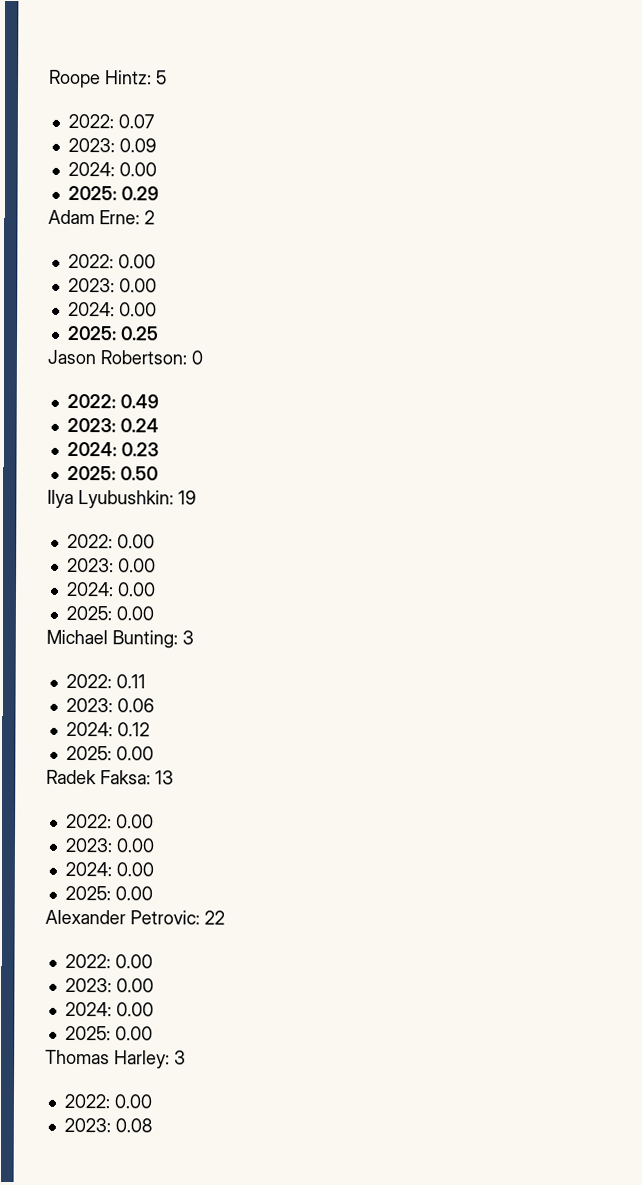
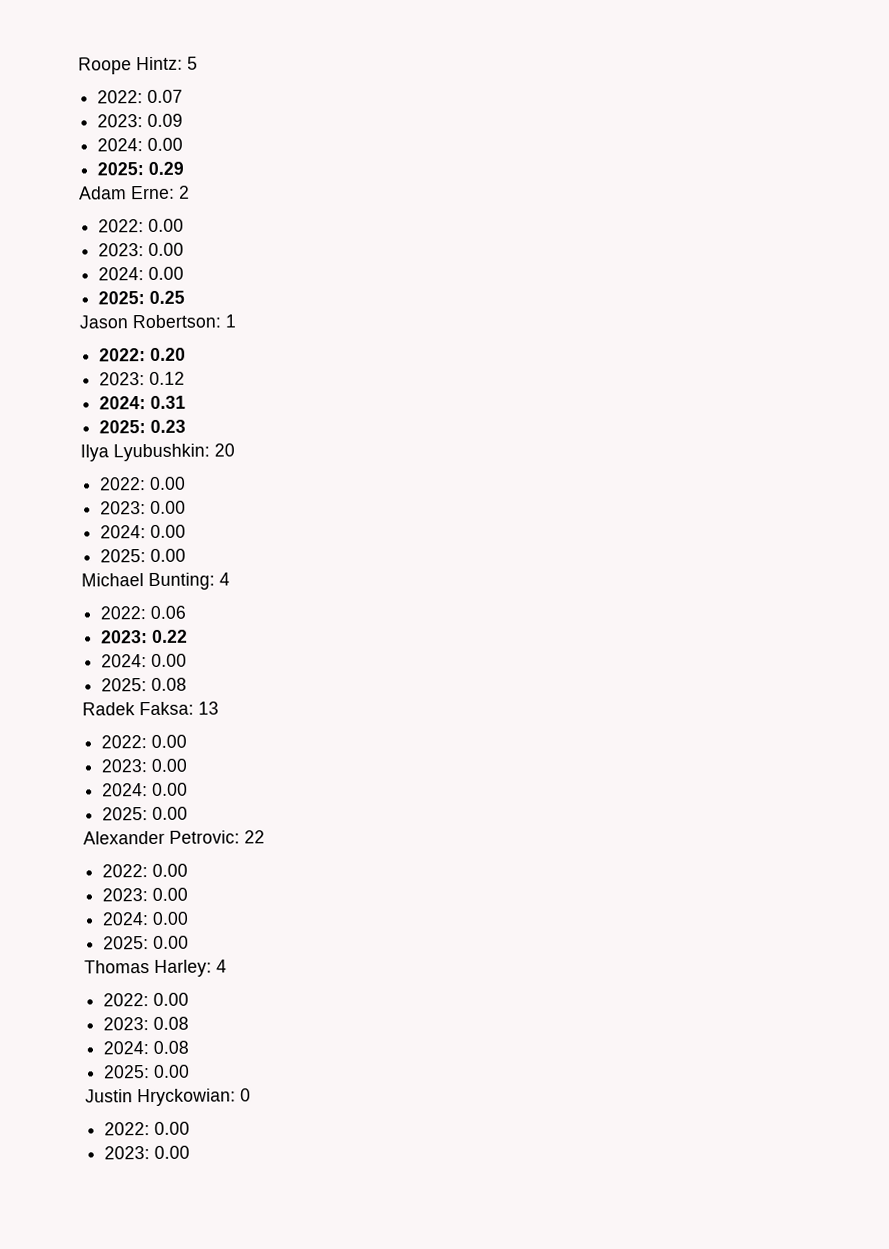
- Jason Robertson: 0
- 2022: 0.49
- 2023: 0.24
- 2024: 0.23
- 2025: 0.50
+ Jason Robertson: 1
+ 2022: 0.20
+ 2023: 0.12
+ 2024: 0.31
+ 2025: 0.23
- Ilya Lyubushkin: 19
+ Ilya Lyubushkin: 20
- Michael Bunting: 3
- 2022: 0.11
- 2023: 0.06
- 2024: 0.12
- 2025: 0.00
+ Michael Bunting: 4
+ 2022: 0.06
+ 2023: 0.22
+ 2024: 0.00
+ 2025: 0.08
- Thomas Harley: 3
+ Thomas Harley: 4
+ 2024: 0.08
+ 2025: 0.00
+ Justin Hryckowian: 0
+ 2022: 0.00
+ 2023: 0.00

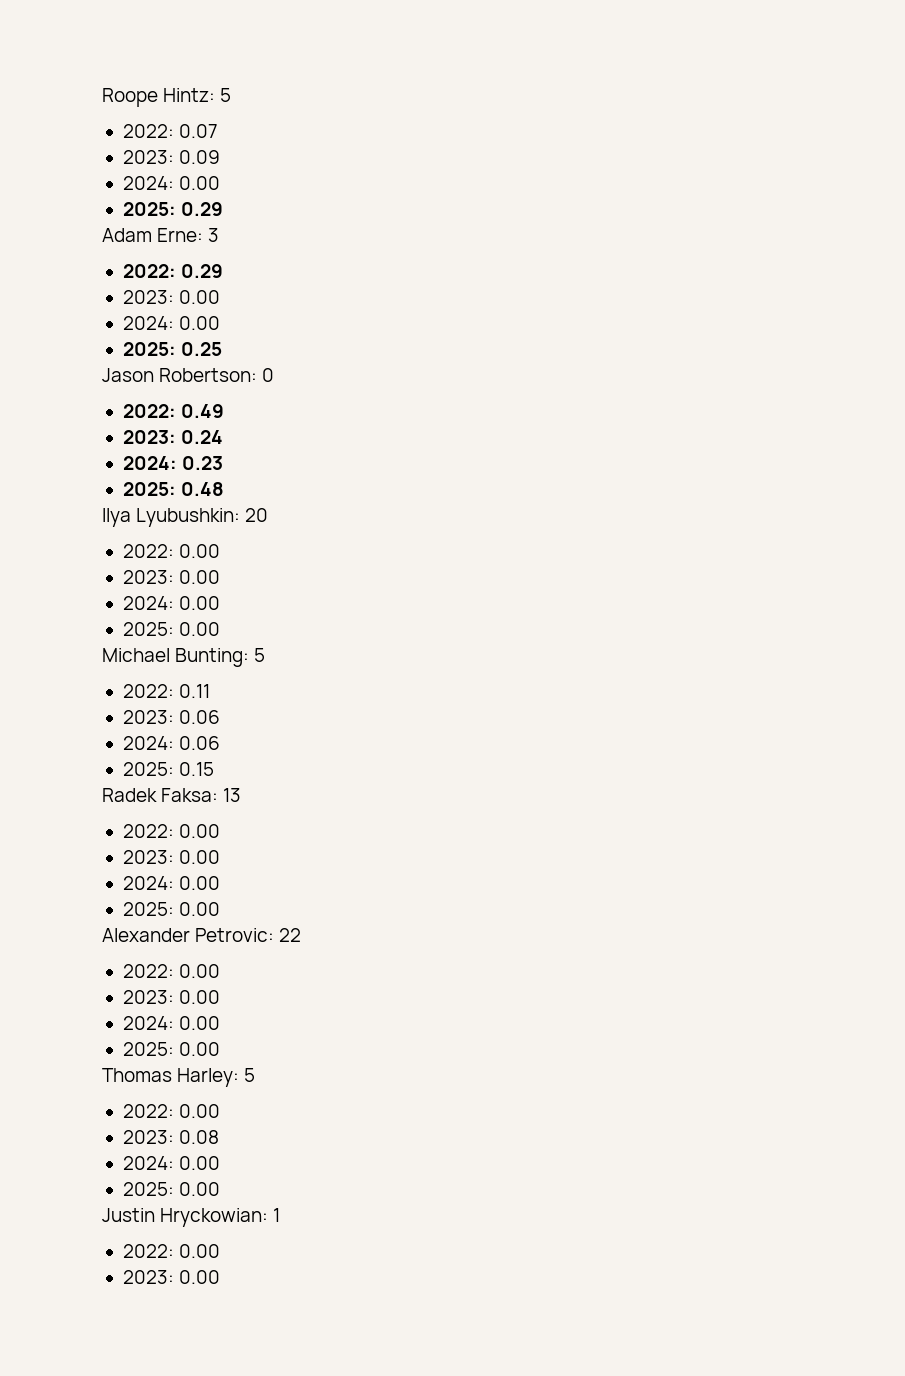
- Adam Erne: 2
- 2022: 0.00
+ Adam Erne: 3
+ 2022: 0.29
- Jason Robertson: 1
- 2022: 0.20
- 2023: 0.12
- 2024: 0.31
- 2025: 0.23
+ Jason Robertson: 0
+ 2022: 0.49
+ 2023: 0.24
+ 2024: 0.23
+ 2025: 0.48
- Michael Bunting: 4
- 2022: 0.06
- 2023: 0.22
- 2024: 0.00
- 2025: 0.08
+ Michael Bunting: 5
+ 2022: 0.11
+ 2023: 0.06
+ 2024: 0.06
+ 2025: 0.15
- Thomas Harley: 4
+ Thomas Harley: 5
  2023: 0.08
- 2024: 0.08
+ 2024: 0.00
- Justin Hryckowian: 0
+ Justin Hryckowian: 1

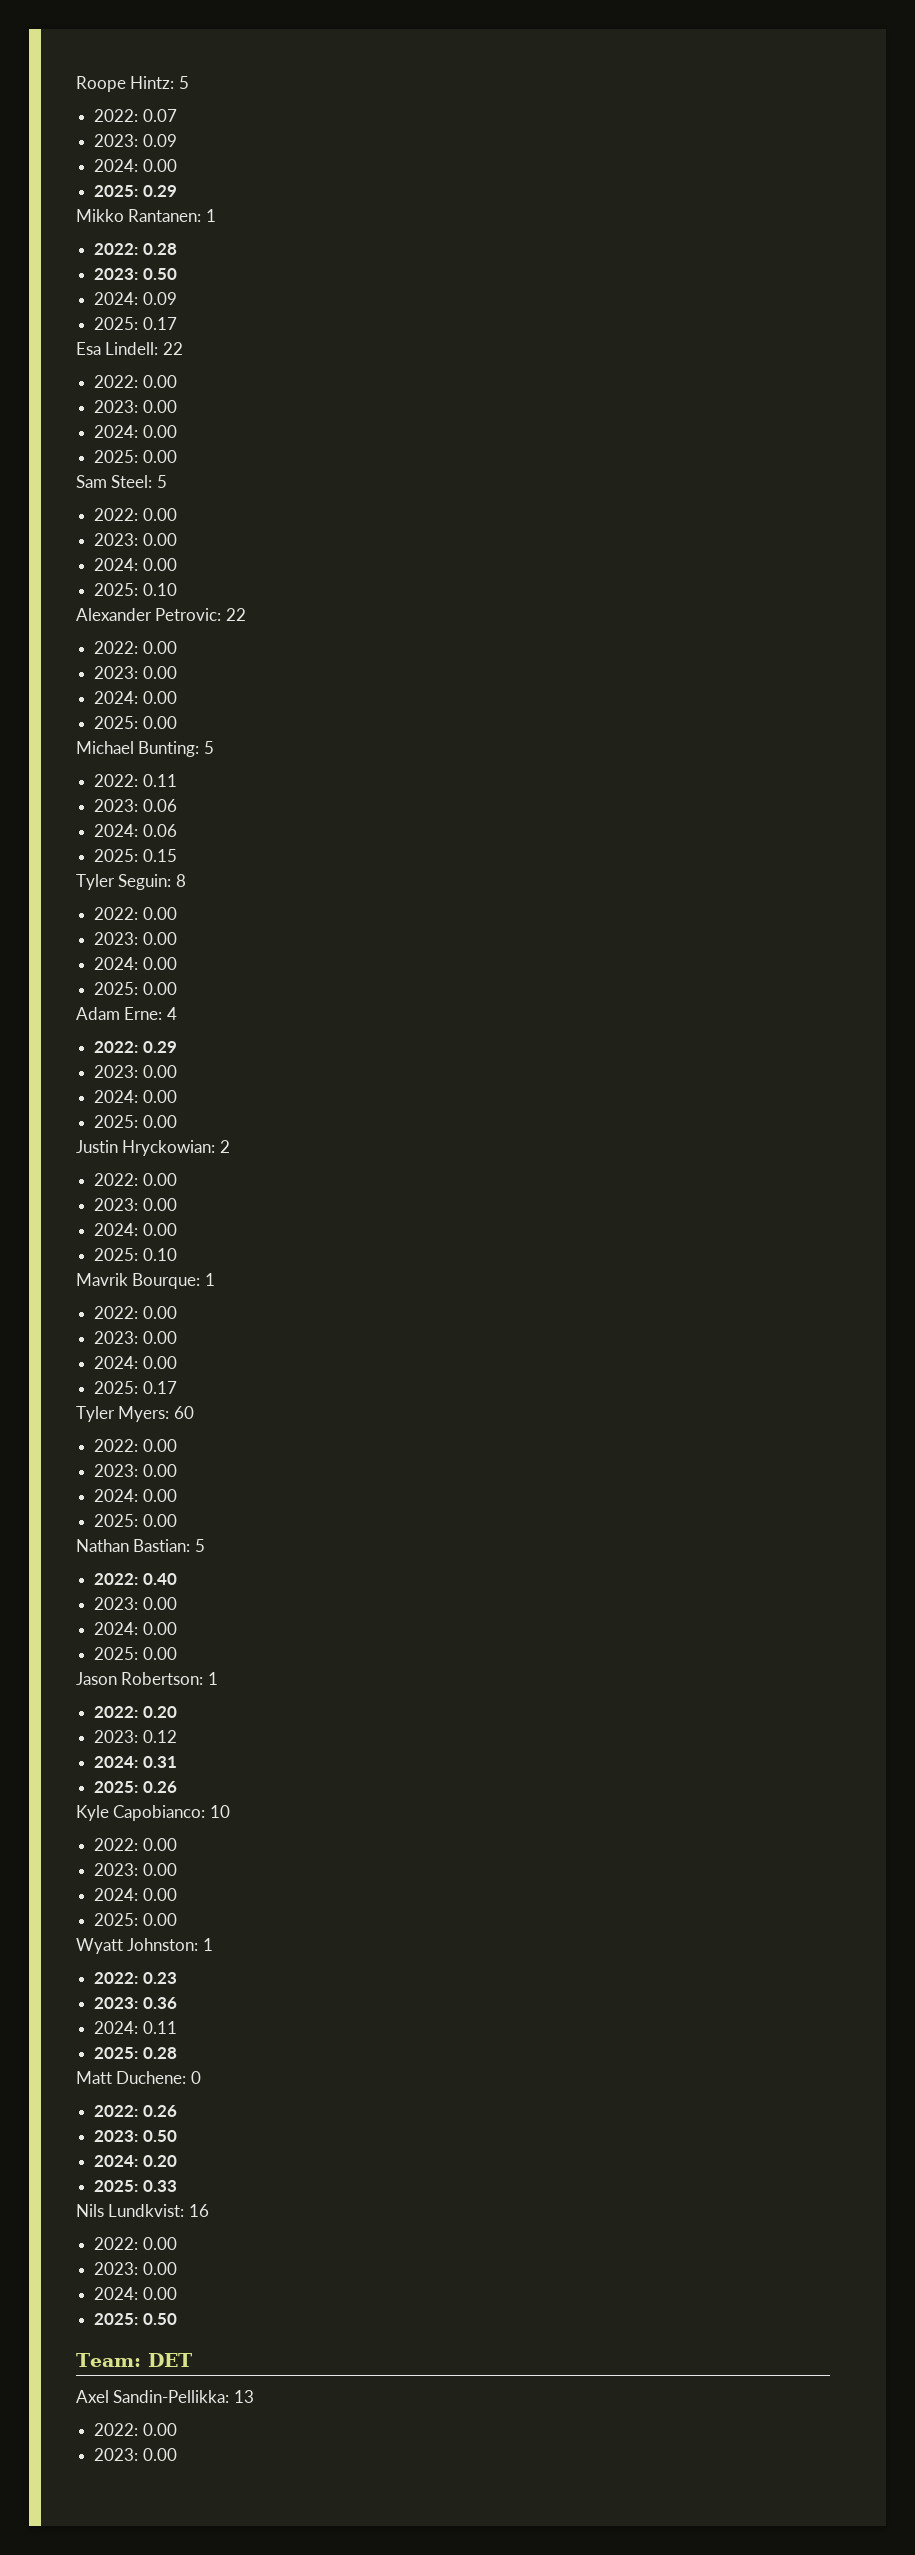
- Adam Erne: 3
- 2022: 0.29
+ Mikko Rantanen: 1
+ 2022: 0.28
+ 2023: 0.50
+ 2024: 0.09
+ 2025: 0.17
+ Esa Lindell: 22
+ 2022: 0.00
  2023: 0.00
  2024: 0.00
- 2025: 0.25
- Jason Robertson: 0
- 2022: 0.49
- 2023: 0.24
- 2024: 0.23
- 2025: 0.48
- Ilya Lyubushkin: 20
+ 2025: 0.00
+ Sam Steel: 5
+ 2022: 0.00
+ 2023: 0.00
+ 2024: 0.00
+ 2025: 0.10
+ Alexander Petrovic: 22
- Radek Faksa: 13
+ Tyler Seguin: 8
  2022: 0.00
  2023: 0.00
  2024: 0.00
  2025: 0.00
- Alexander Petrovic: 22
+ Adam Erne: 4
+ 2022: 0.29
+ 2023: 0.00
+ 2024: 0.00
+ 2025: 0.00
+ Justin Hryckowian: 2
+ 2022: 0.00
+ 2023: 0.00
+ 2024: 0.00
+ 2025: 0.10
+ Mavrik Bourque: 1
+ 2022: 0.00
+ 2023: 0.00
+ 2024: 0.00
+ 2025: 0.17
+ Tyler Myers: 60
  2022: 0.00
  2023: 0.00
  2024: 0.00
  2025: 0.00
- Thomas Harley: 5
- 2022: 0.00
- 2023: 0.08
+ Nathan Bastian: 5
+ 2022: 0.40
+ 2023: 0.00
  2024: 0.00
  2025: 0.00
- Justin Hryckowian: 1
+ Jason Robertson: 1
+ 2022: 0.20
+ 2023: 0.12
+ 2024: 0.31
+ 2025: 0.26
+ Kyle Capobianco: 10
+ 2022: 0.00
+ 2023: 0.00
+ 2024: 0.00
+ 2025: 0.00
+ Wyatt Johnston: 1
+ 2022: 0.23
+ 2023: 0.36
+ 2024: 0.11
+ 2025: 0.28
+ Matt Duchene: 0
+ 2022: 0.26
+ 2023: 0.50
+ 2024: 0.20
+ 2025: 0.33
+ Nils Lundkvist: 16
+ 2022: 0.00
+ 2023: 0.00
+ 2024: 0.00
+ 2025: 0.50
+ Team: DET
+ Axel Sandin-Pellikka: 13

